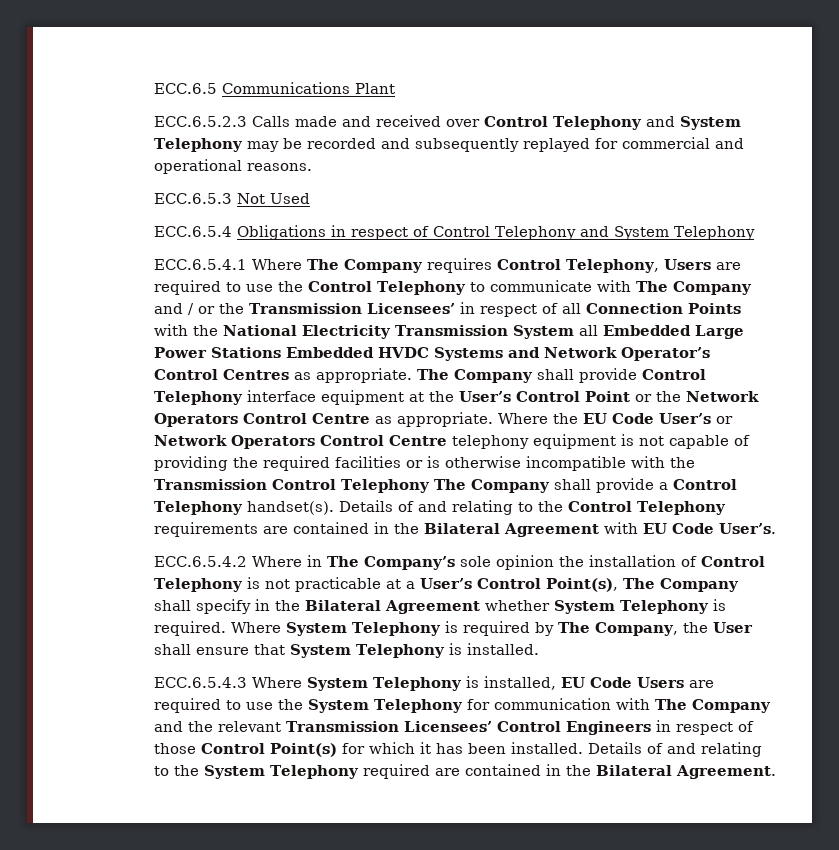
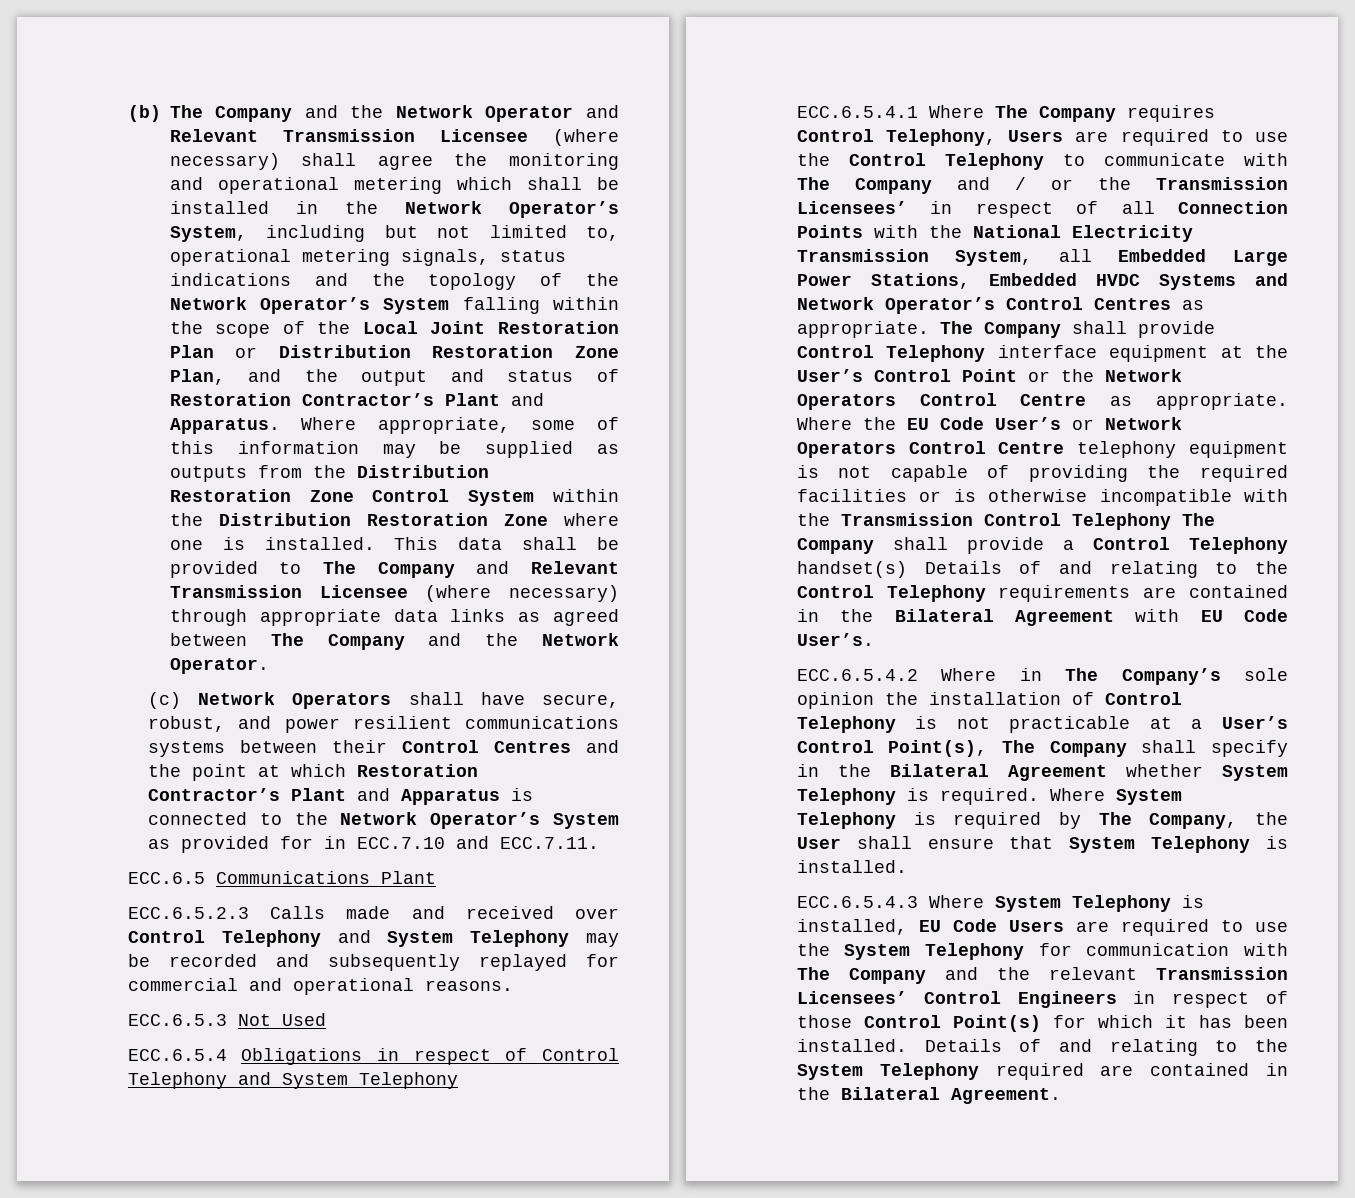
+ (b) The Company and the Network Operator and Relevant Transmission Licensee (where necessary) shall agree the monitoring and operational metering which shall be installed in the Network Operator’s System, including but not limited to, operational metering signals, status indications and the topology of the Network Operator’s System falling within the scope of the Local Joint Restoration Plan or Distribution Restoration Zone Plan, and the output and status of Restoration Contractor’s Plant and Apparatus. Where appropriate, some of this information may be supplied as outputs from the Distribution Restoration Zone Control System within the Distribution Restoration Zone where one is installed. This data shall be provided to The Company and Relevant Transmission Licensee (where necessary) through appropriate data links as agreed between The Company and the Network Operator.
+ (c) Network Operators shall have secure, robust, and power resilient communications systems between their Control Centres and the point at which Restoration Contractor’s Plant and Apparatus is connected to the Network Operator’s System as provided for in ECC.7.10 and ECC.7.11.
- ECC.6.5.4.1 Where The Company requires Control Telephony, Users are required to use the Control Telephony to communicate with The Company and / or the Transmission Licensees’ in respect of all Connection Points with the National Electricity Transmission System all Embedded Large Power Stations Embedded HVDC Systems and Network Operator’s Control Centres as appropriate.
+ ECC.6.5.4.1 Where The Company requires Control Telephony, Users are required to use the Control Telephony to communicate with The Company and / or the Transmission Licensees’ in respect of all Connection Points with the National Electricity Transmission System, all Embedded Large Power Stations, Embedded HVDC Systems and Network Operator’s Control Centres as appropriate.
- Where the EU Code User’s or Network Operators Control Centre telephony equipment is not capable of providing the required facilities or is otherwise incompatible with the Transmission Control Telephony The Company shall provide a Control Telephony handset(s). Details of and relating to the Control Telephony requirements are contained in the Bilateral Agreement with EU Code User’s.
+ Where the EU Code User’s or Network Operators Control Centre telephony equipment is not capable of providing the required facilities or is otherwise incompatible with the Transmission Control Telephony The Company shall provide a Control Telephony handset(s) Details of and relating to the Control Telephony requirements are contained in the Bilateral Agreement with EU Code User’s.

